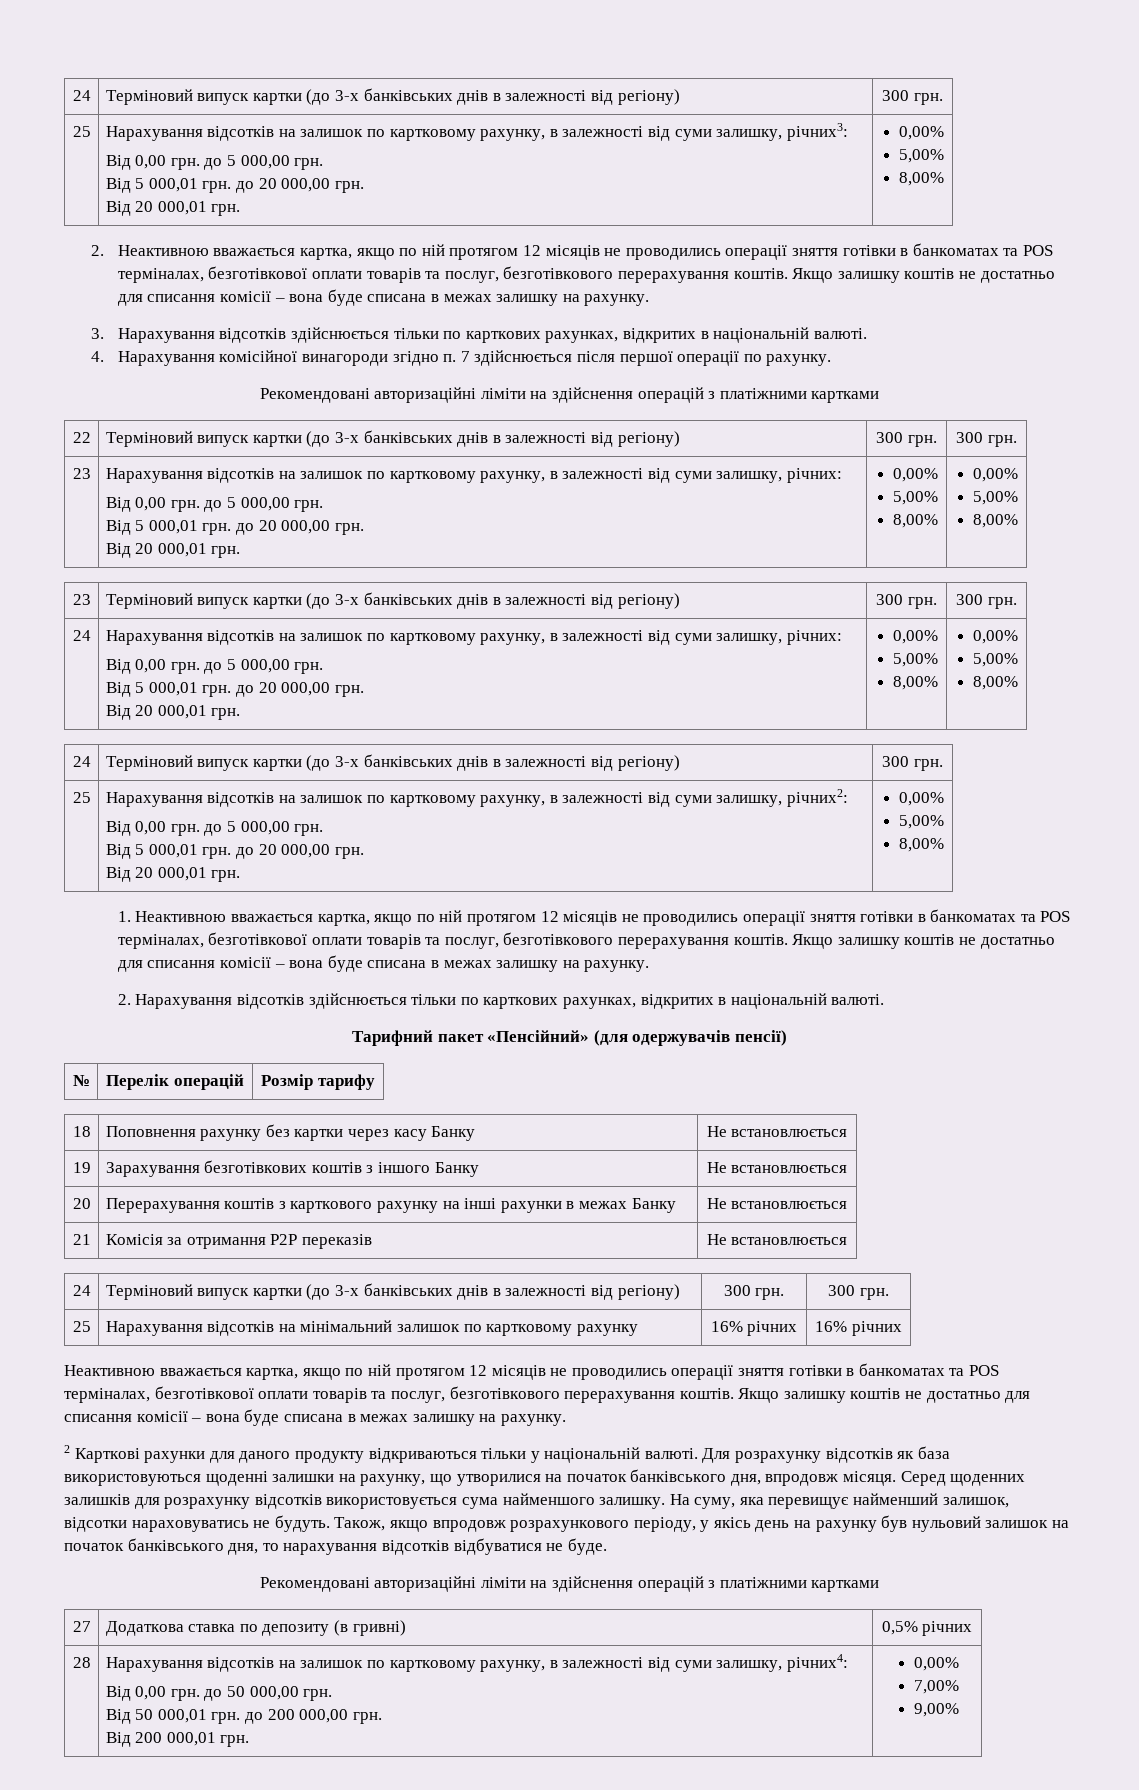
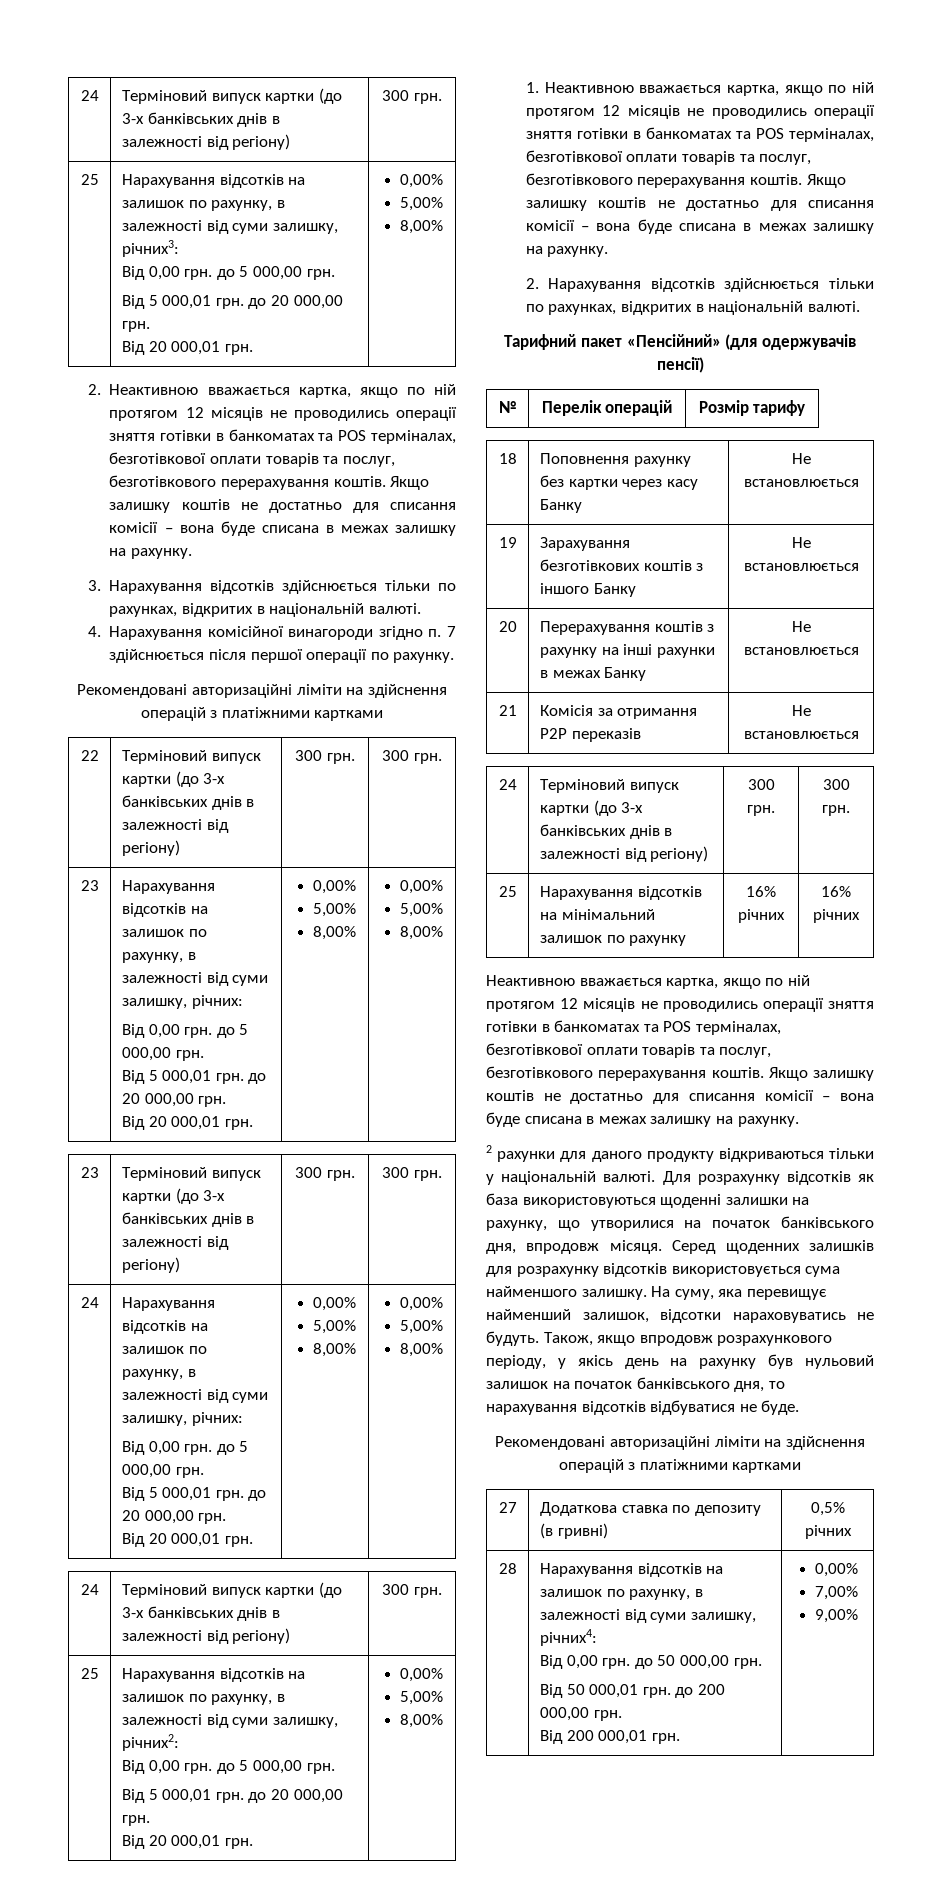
- 25 | Нарахування відсотків на залишок по картковому рахунку, в залежності від суми залишку, річних3:
+ 25 | Нарахування відсотків на залишок по рахунку, в залежності від суми залишку, річних3:
- 3. Нарахування відсотків здійснюється тільки по карткових рахунках, відкритих в національній валюті.
+ 3. Нарахування відсотків здійснюється тільки по рахунках, відкритих в національній валюті.
- 23 | Нарахування відсотків на залишок по картковому рахунку, в залежності від суми залишку, річних:
+ 23 | Нарахування відсотків на залишок по рахунку, в залежності від суми залишку, річних:
- 24 | Нарахування відсотків на залишок по картковому рахунку, в залежності від суми залишку, річних:
+ 24 | Нарахування відсотків на залишок по рахунку, в залежності від суми залишку, річних:
- 25 | Нарахування відсотків на залишок по картковому рахунку, в залежності від суми залишку, річних2:
+ 25 | Нарахування відсотків на залишок по рахунку, в залежності від суми залишку, річних2:
- 2. Нарахування відсотків здійснюється тільки по карткових рахунках, відкритих в національній валюті.
+ 2. Нарахування відсотків здійснюється тільки по рахунках, відкритих в національній валюті.
- 20 | Перерахування коштів з карткового рахунку на інші рахунки в межах Банку | Не встановлюється
+ 20 | Перерахування коштів з рахунку на інші рахунки в межах Банку | Не встановлюється
- 25 | Нарахування відсотків на мінімальний залишок по картковому рахунку | 16% річних | 16% річних
+ 25 | Нарахування відсотків на мінімальний залишок по рахунку | 16% річних | 16% річних
- 2 Карткові рахунки для даного продукту відкриваються тільки у національній валюті.
+ 2 рахунки для даного продукту відкриваються тільки у національній валюті.
- 28 | Нарахування відсотків на залишок по картковому рахунку, в залежності від суми залишку, річних4:
+ 28 | Нарахування відсотків на залишок по рахунку, в залежності від суми залишку, річних4:

